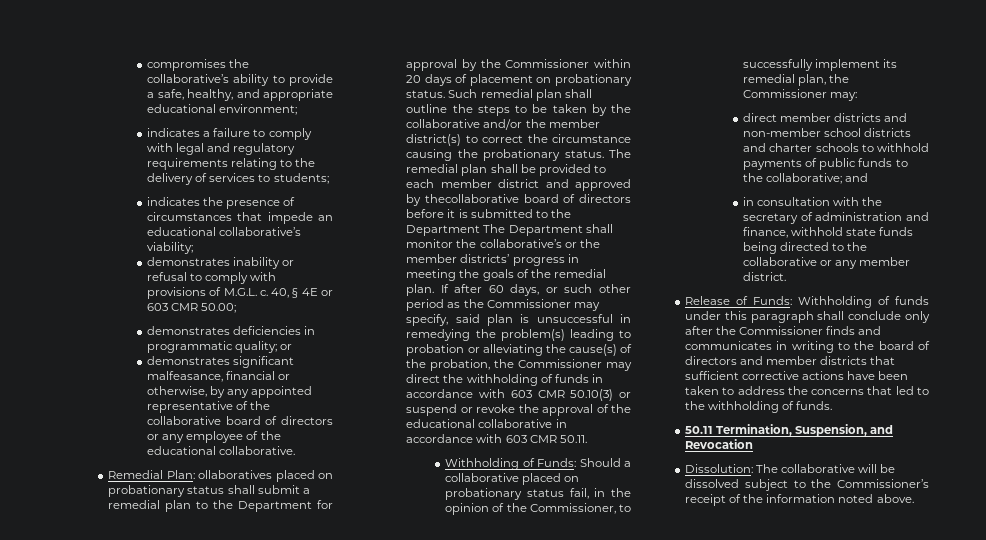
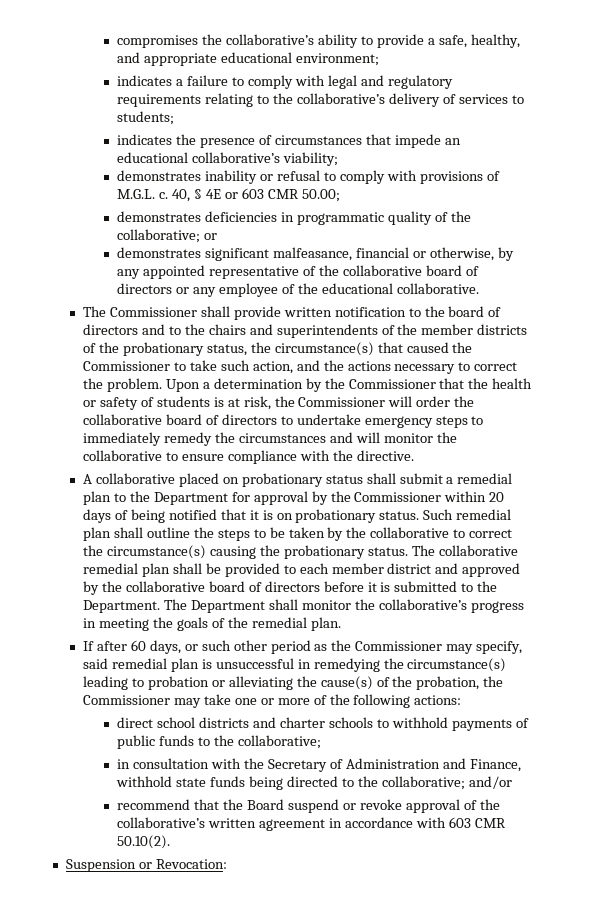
- indicates a failure to comply with legal and regulatory requirements relating to the delivery of services to students;
+ indicates a failure to comply with legal and regulatory requirements relating to the collaborative’s delivery of services to students;
- demonstrates deficiencies in programmatic quality; or
+ demonstrates deficiencies in programmatic quality of the collaborative; or
- Remedial Plan: ollaboratives placed on probationary status shall submit a remedial plan to the Department for approval by the Commissioner within 20 days of placement on probationary status.
+ The Commissioner shall provide written notification to the board of directors and to the chairs and superintendents of the member districts of the probationary status, the circumstance(s) that caused the Commissioner to take such action, and the actions necessary to correct the problem. Upon a determination by the Commissioner that the health or safety of students is at risk, the Commissioner will order the collaborative board of directors to undertake emergency steps to immediately remedy the circumstances and will monitor the collaborative to ensure compliance with the directive.
+ A collaborative placed on probationary status shall submit a remedial plan to the Department for approval by the Commissioner within 20 days of being notified that it is on probationary status.
- Such remedial plan shall outline the steps to be taken by the collaborative and/or the member district(s) to correct the circumstance causing the probationary status.
+ Such remedial plan shall outline the steps to be taken by the collaborative to correct the circumstance(s) causing the probationary status.
- The remedial plan shall be provided to each member district and approved by thecollaborative board of directors before it is submitted to the Department The Department shall monitor the collaborative’s or the member districts’ progress in meeting the goals of the remedial plan. If after 60 days, or such other period as the Commissioner may specify, said plan is unsuccessful in remedying the problem(s) leading to probation or alleviating the cause(s) of the probation, the Commissioner may direct the withholding of funds in accordance with 603 CMR 50.10(3) or suspend or revoke the approval of the educational collaborative in accordance with 603 CMR 50.11.
- Withholding of Funds: Should a collaborative placed on probationary status fail, in the opinion of the Commissioner, to successfully implement its remedial plan, the Commissioner may:
- direct member districts and non-member school districts and charter schools to withhold payments of public funds to the collaborative; and
+ The collaborative remedial plan shall be provided to each member district and approved by the collaborative board of directors before it is submitted to the Department. The Department shall monitor the collaborative’s progress in meeting the goals of the remedial plan.
+ If after 60 days, or such other period as the Commissioner may specify, said remedial plan is unsuccessful in remedying the circumstance(s) leading to probation or alleviating the cause(s) of the probation, the Commissioner may take one or more of the following actions:
+ direct school districts and charter schools to withhold payments of public funds to the collaborative;
- in consultation with the secretary of administration and finance, withhold state funds being directed to the collaborative or any member district.
- Release of Funds: Withholding of funds under this paragraph shall conclude only after the Commissioner finds and communicates in writing to the board of directors and member districts that sufficient corrective actions have been taken to address the concerns that led to the withholding of funds.
- 50.11 Termination, Suspension, and Revocation
- Dissolution: The collaborative will be dissolved subject to the Commissioner’s receipt of the information noted above.
+ in consultation with the Secretary of Administration and Finance, withhold state funds being directed to the collaborative; and/or
+ recommend that the Board suspend or revoke approval of the collaborative’s written agreement in accordance with 603 CMR 50.10(2).
+ Suspension or Revocation:

